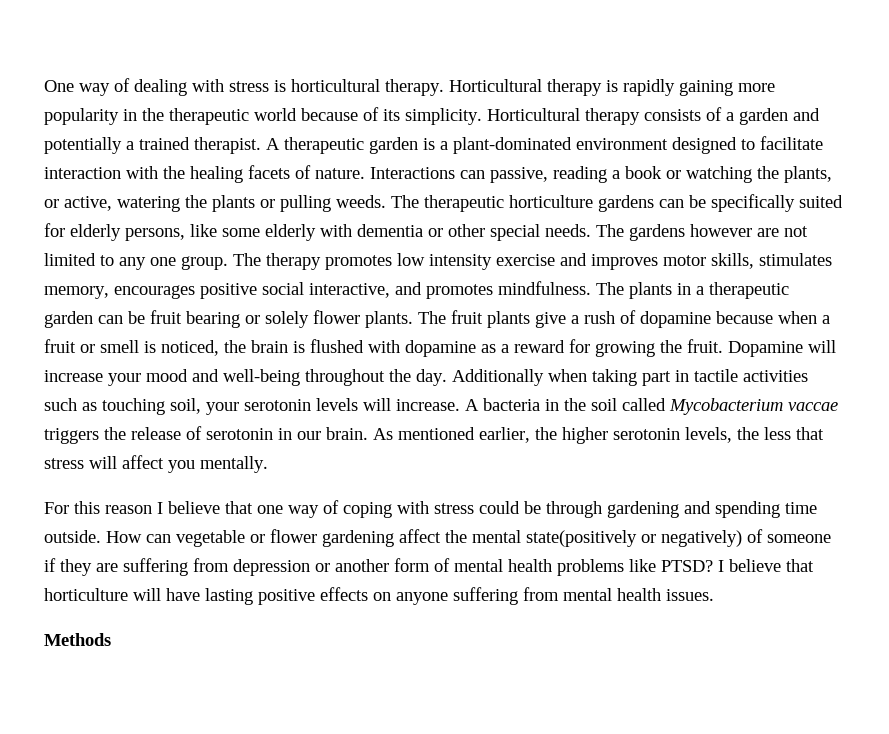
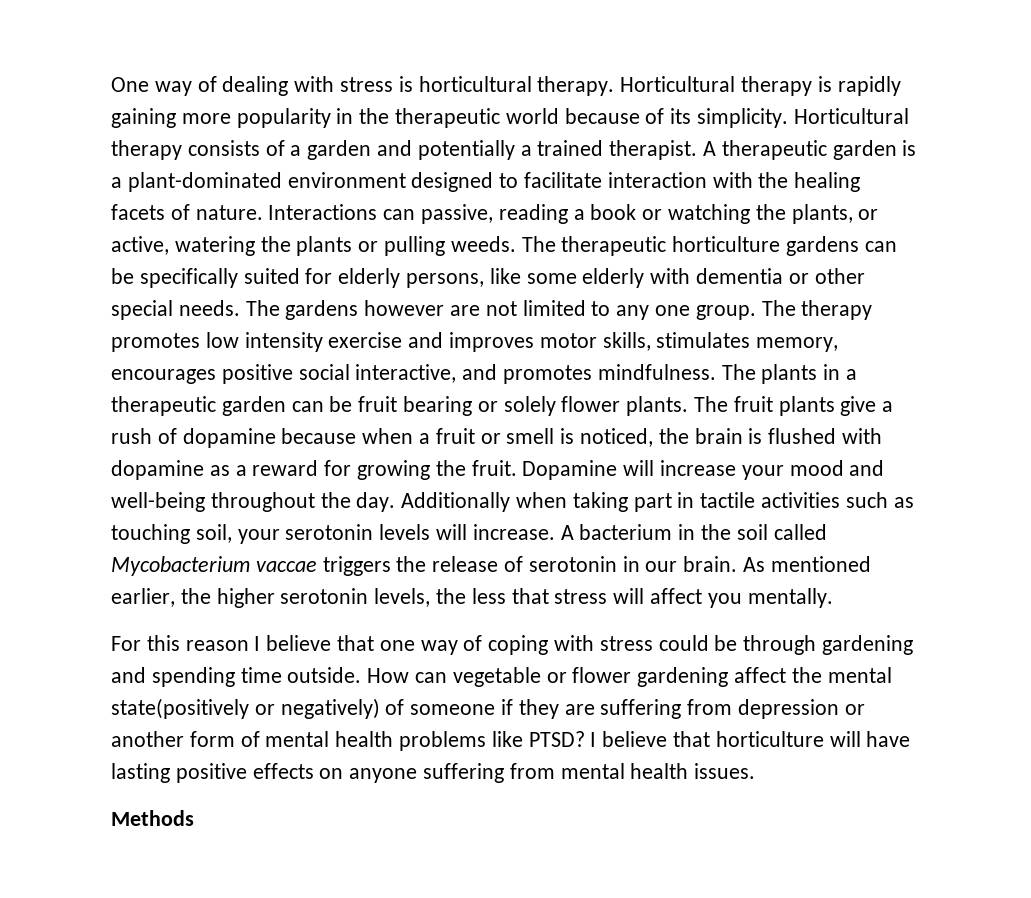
- A bacteria in the soil called Mycobacterium vaccae triggers the release of serotonin in our brain.
+ A bacterium in the soil called Mycobacterium vaccae triggers the release of serotonin in our brain.

